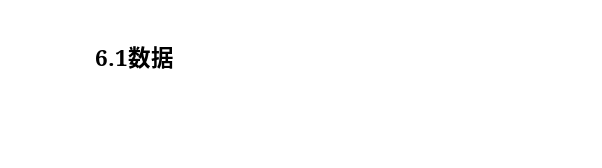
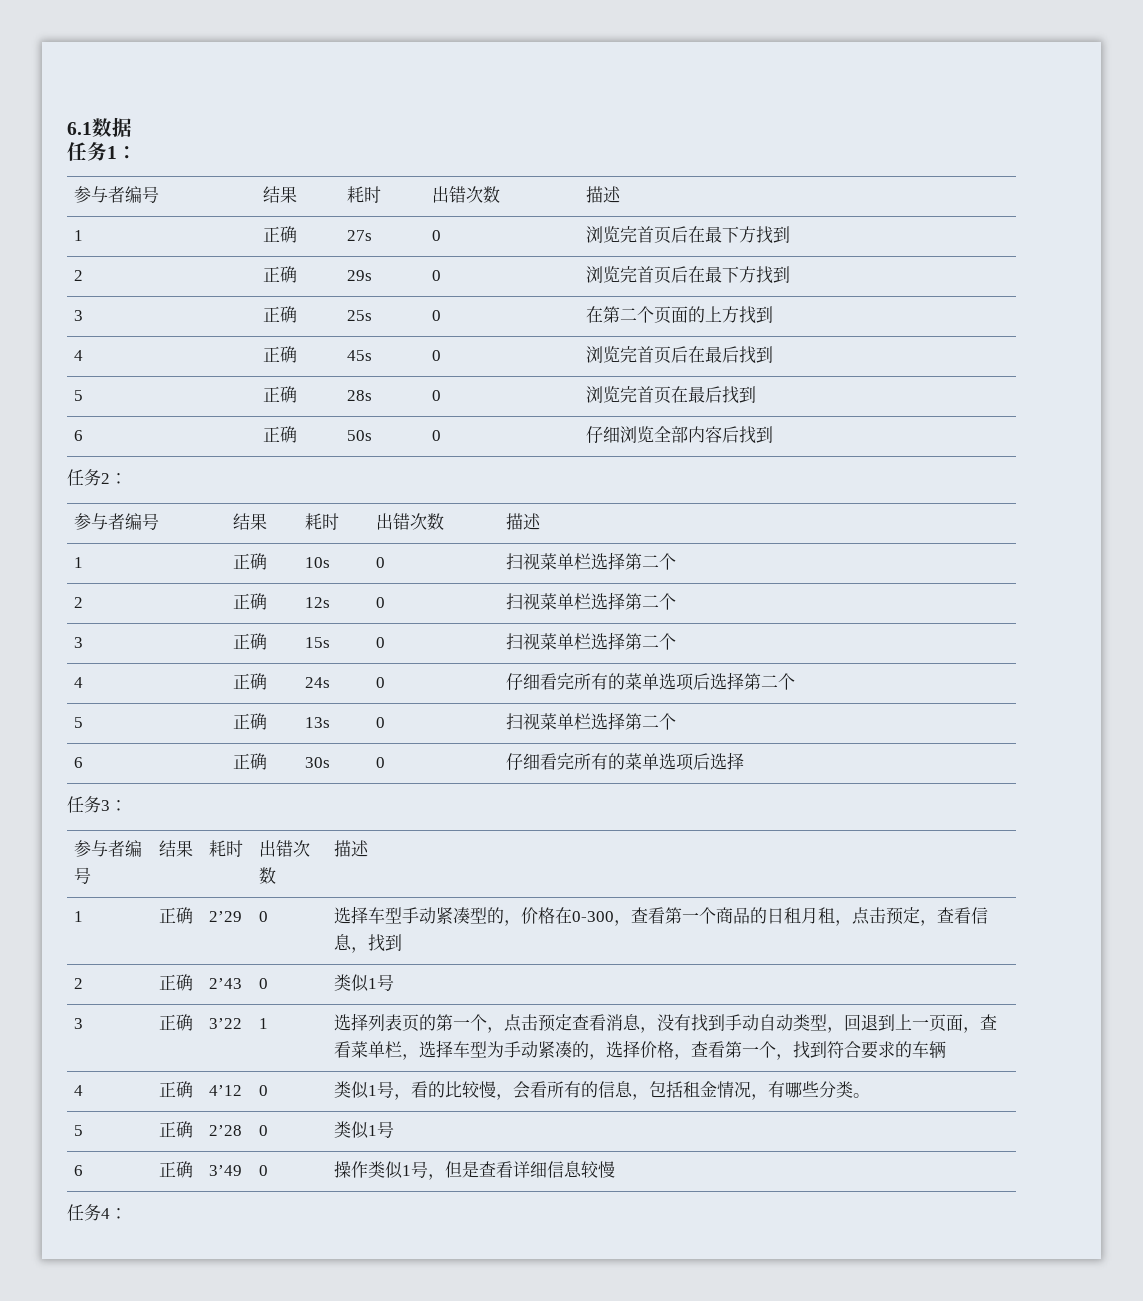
+ 任务1：
+ 参与者编号 | 结果 | 耗时 | 出错次数 | 描述
+ 1 | 正确 | 27s | 0 | 浏览完首页后在最下方找到
+ 2 | 正确 | 29s | 0 | 浏览完首页后在最下方找到
+ 3 | 正确 | 25s | 0 | 在第二个页面的上方找到
+ 4 | 正确 | 45s | 0 | 浏览完首页后在最后找到
+ 5 | 正确 | 28s | 0 | 浏览完首页在最后找到
+ 6 | 正确 | 50s | 0 | 仔细浏览全部内容后找到
+ 任务2：
+ 参与者编号 | 结果 | 耗时 | 出错次数 | 描述
+ 1 | 正确 | 10s | 0 | 扫视菜单栏选择第二个
+ 2 | 正确 | 12s | 0 | 扫视菜单栏选择第二个
+ 3 | 正确 | 15s | 0 | 扫视菜单栏选择第二个
+ 4 | 正确 | 24s | 0 | 仔细看完所有的菜单选项后选择第二个
+ 5 | 正确 | 13s | 0 | 扫视菜单栏选择第二个
+ 6 | 正确 | 30s | 0 | 仔细看完所有的菜单选项后选择
+ 任务3：
+ 参与者编号 | 结果 | 耗时 | 出错次数 | 描述
+ 1 | 正确 | 2’29 | 0 | 选择车型手动紧凑型的，价格在0-300，查看第一个商品的日租月租，点击预定，查看信息，找到
+ 2 | 正确 | 2’43 | 0 | 类似1号
+ 3 | 正确 | 3’22 | 1 | 选择列表页的第一个，点击预定查看消息，没有找到手动自动类型，回退到上一页面，查看菜单栏，选择车型为手动紧凑的，选择价格，查看第一个，找到符合要求的车辆
+ 4 | 正确 | 4’12 | 0 | 类似1号，看的比较慢，会看所有的信息，包括租金情况，有哪些分类。
+ 5 | 正确 | 2’28 | 0 | 类似1号
+ 6 | 正确 | 3’49 | 0 | 操作类似1号，但是查看详细信息较慢
+ 任务4：

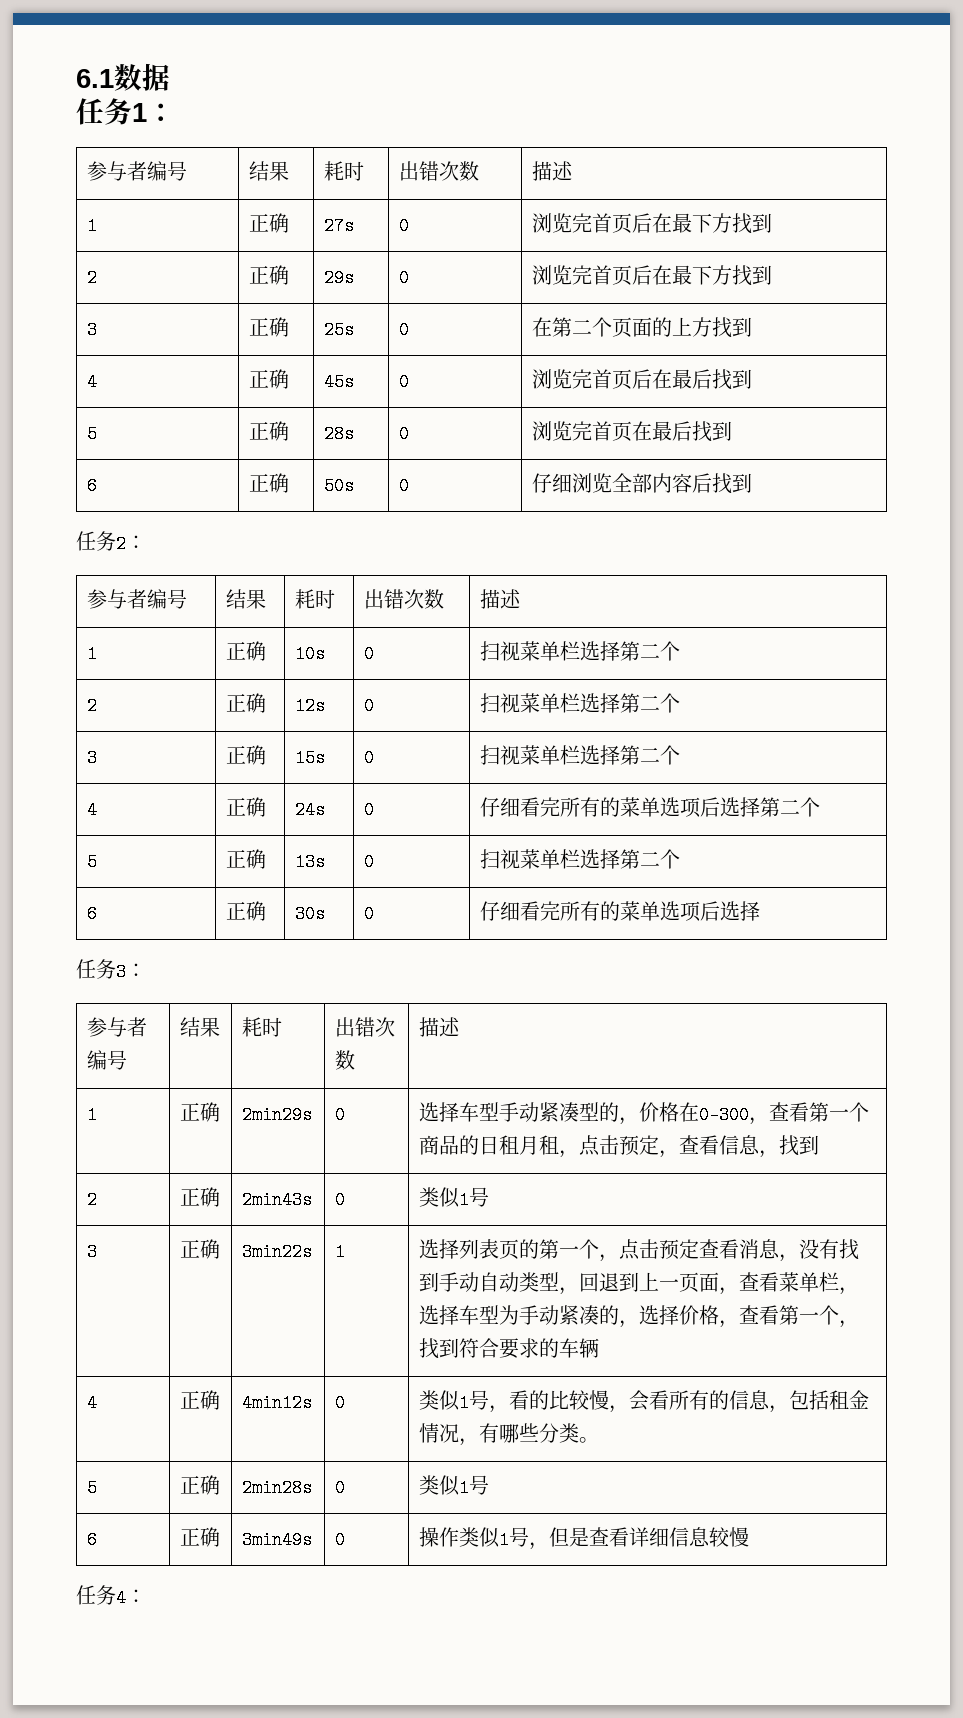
- 1 | 正确 | 2’29 | 0 | 选择车型手动紧凑型的，价格在0-300，查看第一个商品的日租月租，点击预定，查看信息，找到
+ 1 | 正确 | 2min29s | 0 | 选择车型手动紧凑型的，价格在0-300，查看第一个商品的日租月租，点击预定，查看信息，找到
- 2 | 正确 | 2’43 | 0 | 类似1号
+ 2 | 正确 | 2min43s | 0 | 类似1号
- 3’22
+ 3min22s
- 4 | 正确 | 4’12 | 0 | 类似1号，看的比较慢，会看所有的信息，包括租金情况，有哪些分类。
+ 4 | 正确 | 4min12s | 0 | 类似1号，看的比较慢，会看所有的信息，包括租金情况，有哪些分类。
- 5 | 正确 | 2’28 | 0 | 类似1号
+ 5 | 正确 | 2min28s | 0 | 类似1号
- 6 | 正确 | 3’49 | 0 | 操作类似1号，但是查看详细信息较慢
+ 6 | 正确 | 3min49s | 0 | 操作类似1号，但是查看详细信息较慢

